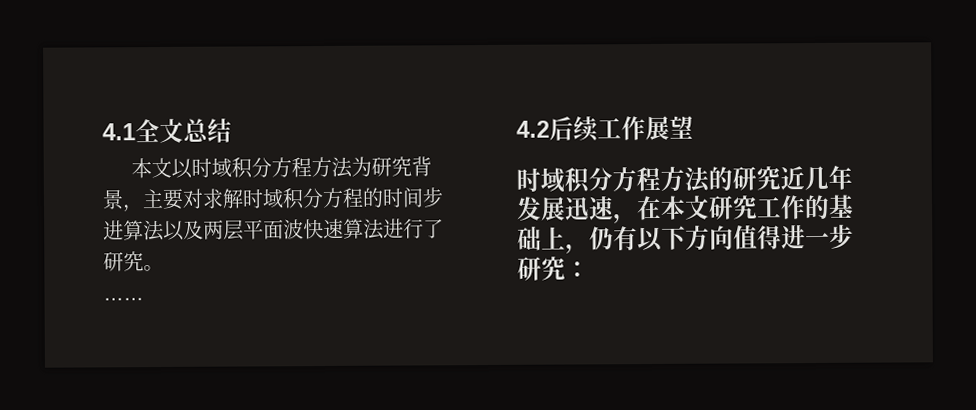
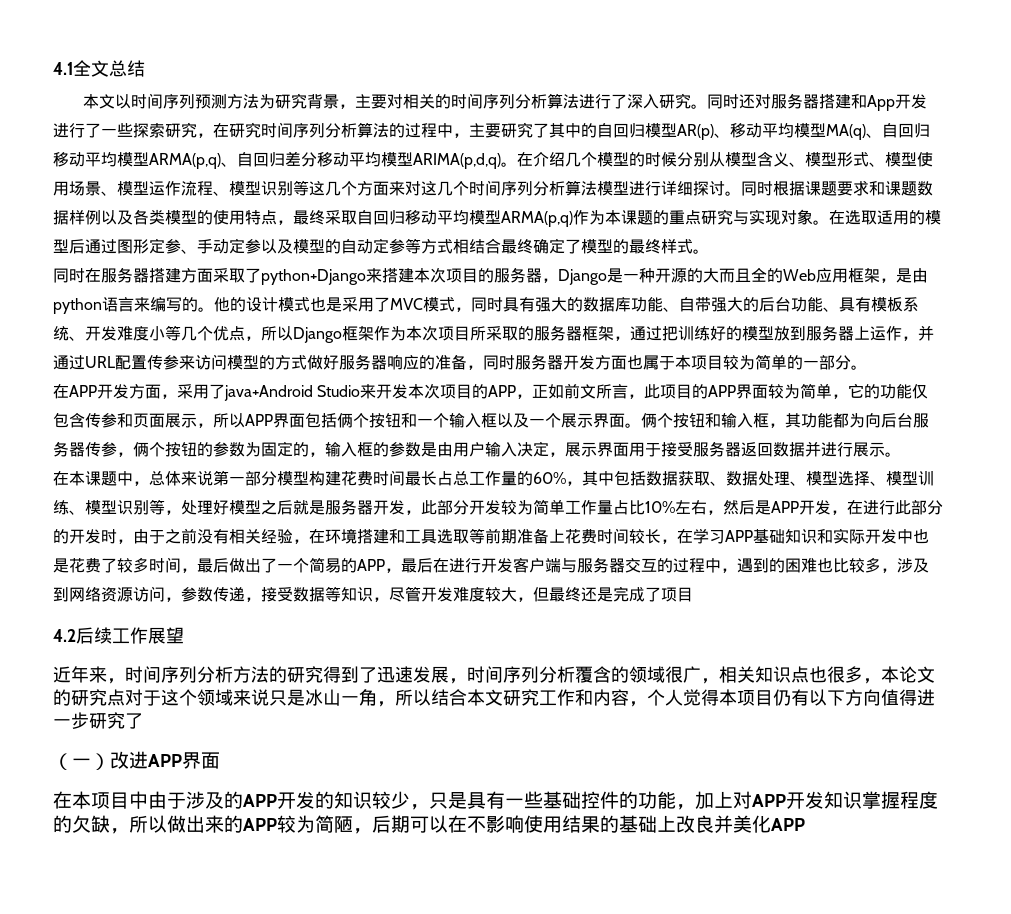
- 本文以时域积分方程方法为研究背景，主要对求解时域积分方程的时间步进算法以及两层平面波快速算法进行了研究。
- ……
+ 本文以时间序列预测方法为研究背景，主要对相关的时间序列分析算法进行了深入研究。同时还对服务器搭建和App开发进行了一些探索研究，在研究时间序列分析算法的过程中，主要研究了其中的自回归模型AR(p)、移动平均模型MA(q)、自回归移动平均模型ARMA(p,q)、自回归差分移动平均模型ARIMA(p,d,q)。在介绍几个模型的时候分别从模型含义、模型形式、模型使用场景、模型运作流程、模型识别等这几个方面来对这几个时间序列分析算法模型进行详细探讨。同时根据课题要求和课题数据样例以及各类模型的使用特点，最终采取自回归移动平均模型ARMA(p,q)作为本课题的重点研究与实现对象。在选取适用的模型后通过图形定参、手动定参以及模型的自动定参等方式相结合最终确定了模型的最终样式。
+ 同时在服务器搭建方面采取了python+Django来搭建本次项目的服务器，Django是一种开源的大而且全的Web应用框架，是由python语言来编写的。他的设计模式也是采用了MVC模式，同时具有强大的数据库功能、自带强大的后台功能、具有模板系统、开发难度小等几个优点，所以Django框架作为本次项目所采取的服务器框架，通过把训练好的模型放到服务器上运作，并通过URL配置传参来访问模型的方式做好服务器响应的准备，同时服务器开发方面也属于本项目较为简单的一部分。
+ 在APP开发方面，采用了java+Android Studio来开发本次项目的APP，正如前文所言，此项目的APP界面较为简单，它的功能仅包含传参和页面展示，所以APP界面包括俩个按钮和一个输入框以及一个展示界面。俩个按钮和输入框，其功能都为向后台服务器传参，俩个按钮的参数为固定的，输入框的参数是由用户输入决定，展示界面用于接受服务器返回数据并进行展示。
+ 在本课题中，总体来说第一部分模型构建花费时间最长占总工作量的60%，其中包括数据获取、数据处理、模型选择、模型训练、模型识别等，处理好模型之后就是服务器开发，此部分开发较为简单工作量占比10%左右，然后是APP开发，在进行此部分的开发时，由于之前没有相关经验，在环境搭建和工具选取等前期准备上花费时间较长，在学习APP基础知识和实际开发中也是花费了较多时间，最后做出了一个简易的APP，最后在进行开发客户端与服务器交互的过程中，遇到的困难也比较多，涉及到网络资源访问，参数传递，接受数据等知识，尽管开发难度较大，但最终还是完成了项目
  4.2后续工作展望
- 时域积分方程方法的研究近几年发展迅速，在本文研究工作的基础上，仍有以下方向值得进一步研究：
+ 近年来，时间序列分析方法的研究得到了迅速发展，时间序列分析覆含的领域很广，相关知识点也很多，本论文的研究点对于这个领域来说只是冰山一角，所以结合本文研究工作和内容，个人觉得本项目仍有以下方向值得进一步研究了
+ （一）改进APP界面
+ 在本项目中由于涉及的APP开发的知识较少，只是具有一些基础控件的功能，加上对APP开发知识掌握程度的欠缺，所以做出来的APP较为简陋，后期可以在不影响使用结果的基础上改良并美化APP

